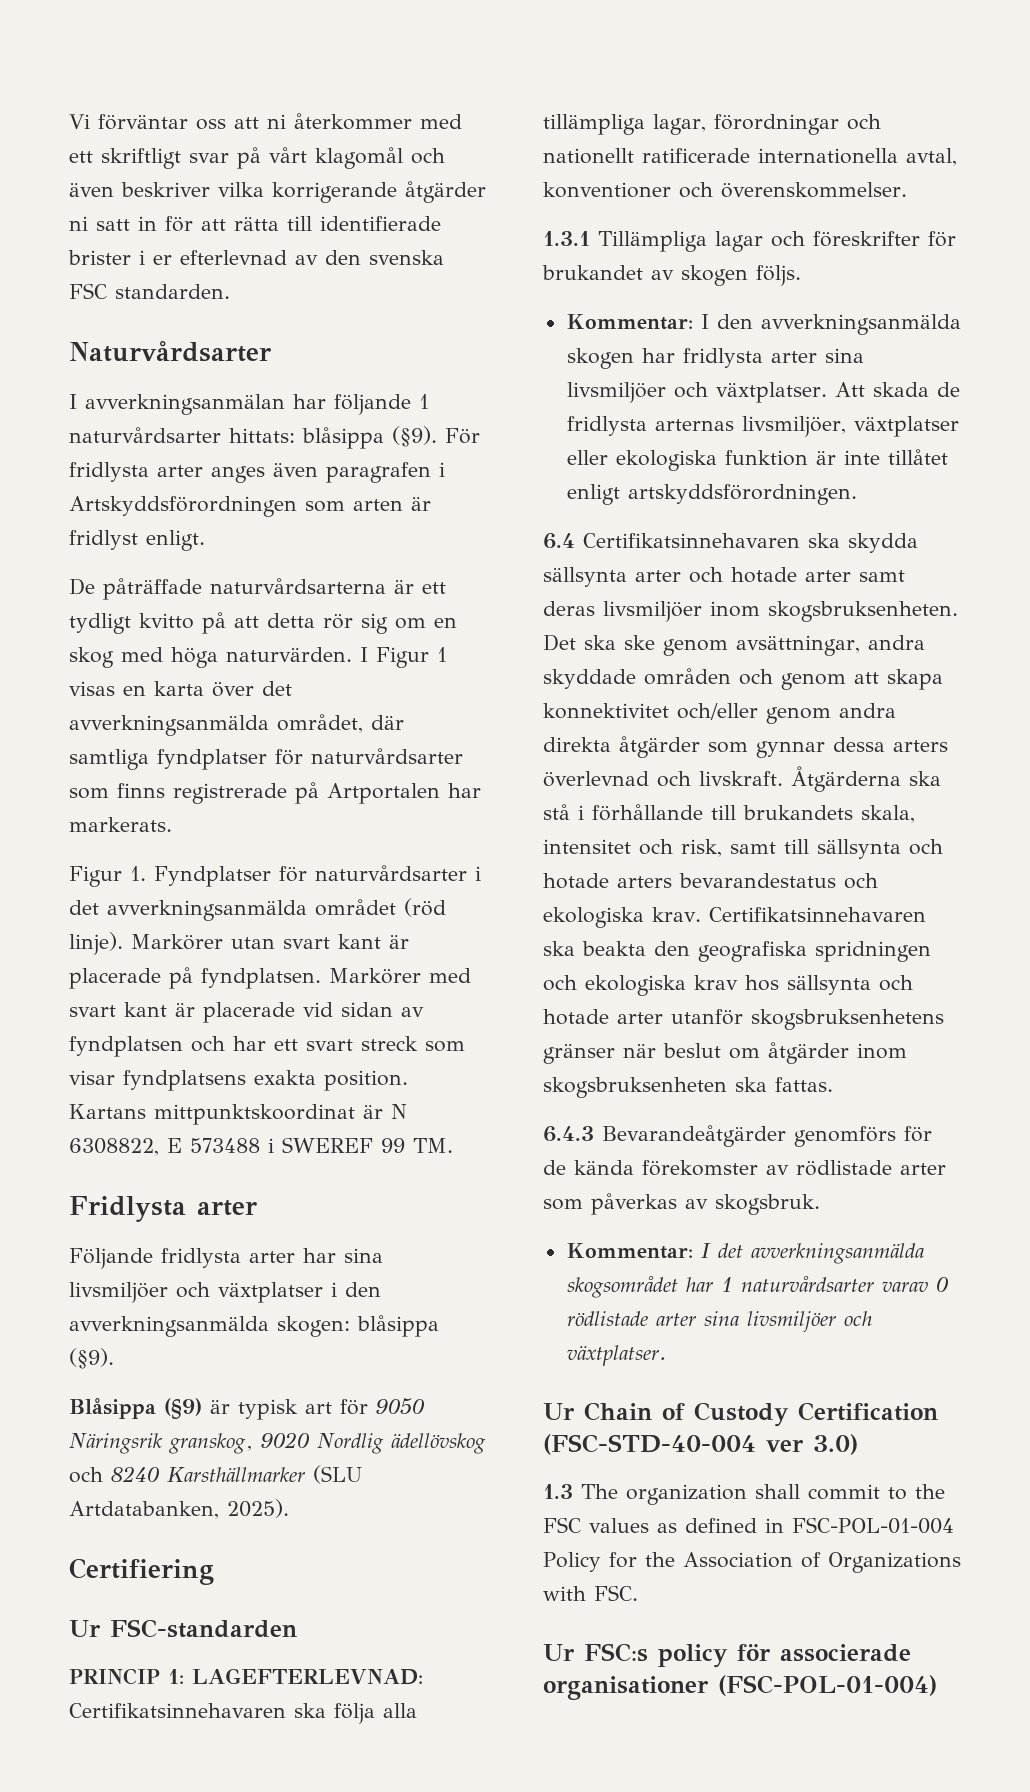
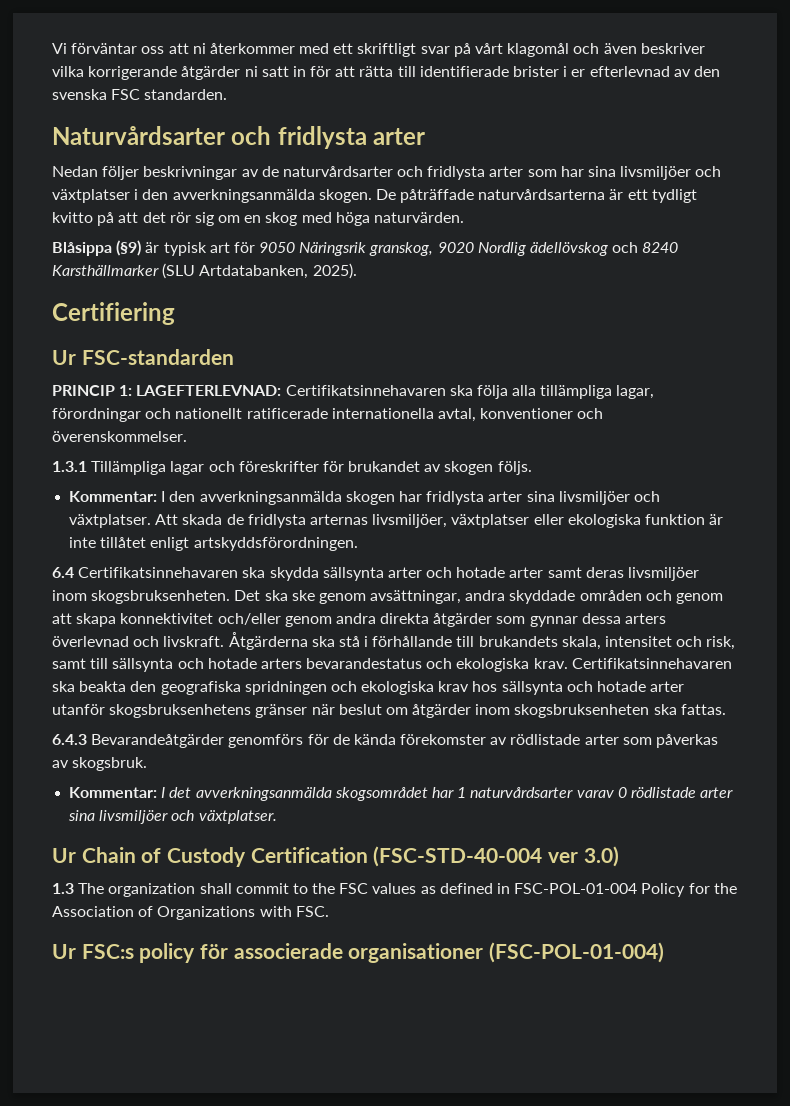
- Naturvårdsarter
- I avverkningsanmälan har följande 1 naturvårdsarter hittats: blåsippa (§9). För fridlysta arter anges även paragrafen i Artskyddsförordningen som arten är fridlyst enligt.
- De påträffade naturvårdsarterna är ett tydligt kvitto på att detta rör sig om en skog med höga naturvärden. I Figur 1 visas en karta över det avverkningsanmälda området, där samtliga fyndplatser för naturvårdsarter som finns registrerade på Artportalen har markerats.
- Figur 1. Fyndplatser för naturvårdsarter i det avverkningsanmälda området (röd linje). Markörer utan svart kant är placerade på fyndplatsen. Markörer med svart kant är placerade vid sidan av fyndplatsen och har ett svart streck som visar fyndplatsens exakta position. Kartans mittpunktskoordinat är N 6308822, E 573488 i SWEREF 99 TM.
- Fridlysta arter
- Följande fridlysta arter har sina livsmiljöer och växtplatser i den avverkningsanmälda skogen: blåsippa (§9).
+ Naturvårdsarter och fridlysta arter
+ Nedan följer beskrivningar av de naturvårdsarter och fridlysta arter som har sina livsmiljöer och växtplatser i den avverkningsanmälda skogen. De påträffade naturvårdsarterna är ett tydligt kvitto på att det rör sig om en skog med höga naturvärden.

